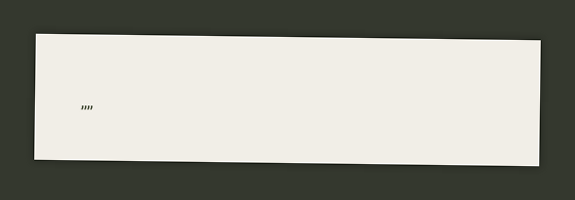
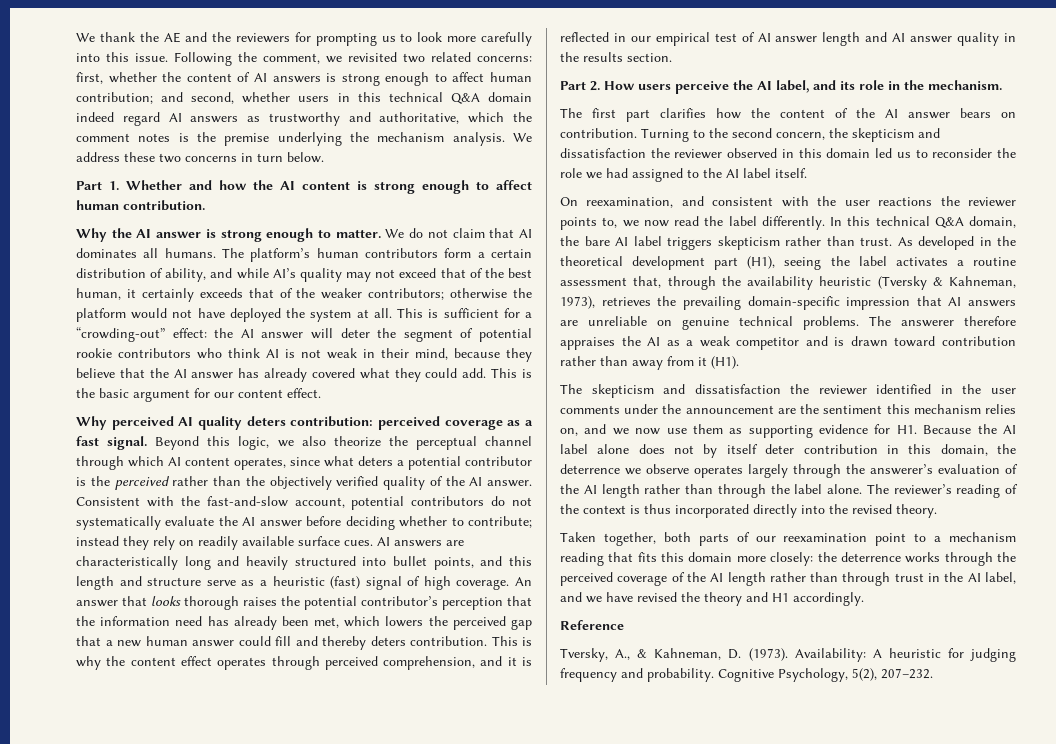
- ’’’’
+ We thank the AE and the reviewers for prompting us to look more carefully into this issue. Following the comment, we revisited two related concerns: first, whether the content of AI answers is strong enough to affect human contribution; and second, whether users in this technical Q&A domain indeed regard AI answers as trustworthy and authoritative, which the comment notes is the premise underlying the mechanism analysis. We address these two concerns in turn below.
+ Part 1. Whether and how the AI content is strong enough to affect human contribution.
+ Why the AI answer is strong enough to matter. We do not claim that AI dominates all humans. The platform’s human contributors form a certain distribution of ability, and while AI’s quality may not exceed that of the best human, it certainly exceeds that of the weaker contributors; otherwise the platform would not have deployed the system at all. This is sufficient for a “crowding-out” effect: the AI answer will deter the segment of potential rookie contributors who think AI is not weak in their mind, because they believe that the AI answer has already covered what they could add. This is the basic argument for our content effect.
+ Why perceived AI quality deters contribution: perceived coverage as a fast signal. Beyond this logic, we also theorize the perceptual channel through which AI content operates, since what deters a potential contributor is the perceived rather than the objectively verified quality of the AI answer. Consistent with the fast-and-slow account, potential contributors do not systematically evaluate the AI answer before deciding whether to contribute; instead they rely on readily available surface cues. AI answers are characteristically long and heavily structured into bullet points, and this length and structure serve as a heuristic (fast) signal of high coverage. An answer that looks thorough raises the potential contributor’s perception that the information need has already been met, which lowers the perceived gap that a new human answer could fill and thereby deters contribution. This is why the content effect operates through perceived comprehension, and it is reflected in our empirical test of AI answer length and AI answer quality in the results section.
+ Part 2. How users perceive the AI label, and its role in the mechanism.
+ The first part clarifies how the content of the AI answer bears on contribution. Turning to the second concern, the skepticism and dissatisfaction the reviewer observed in this domain led us to reconsider the role we had assigned to the AI label itself.
+ On reexamination, and consistent with the user reactions the reviewer points to, we now read the label differently. In this technical Q&A domain, the bare AI label triggers skepticism rather than trust. As developed in the theoretical development part (H1), seeing the label activates a routine assessment that, through the availability heuristic (Tversky & Kahneman, 1973), retrieves the prevailing domain-specific impression that AI answers are unreliable on genuine technical problems. The answerer therefore appraises the AI as a weak competitor and is drawn toward contribution rather than away from it (H1).
+ The skepticism and dissatisfaction the reviewer identified in the user comments under the announcement are the sentiment this mechanism relies on, and we now use them as supporting evidence for H1. Because the AI label alone does not by itself deter contribution in this domain, the deterrence we observe operates largely through the answerer’s evaluation of the AI length rather than through the label alone. The reviewer’s reading of the context is thus incorporated directly into the revised theory.
+ Taken together, both parts of our reexamination point to a mechanism reading that fits this domain more closely: the deterrence works through the perceived coverage of the AI length rather than through trust in the AI label, and we have revised the theory and H1 accordingly.
+ Reference
+ Tversky, A., & Kahneman, D. (1973). Availability: A heuristic for judging frequency and probability. Cognitive Psychology, 5(2), 207–232.

